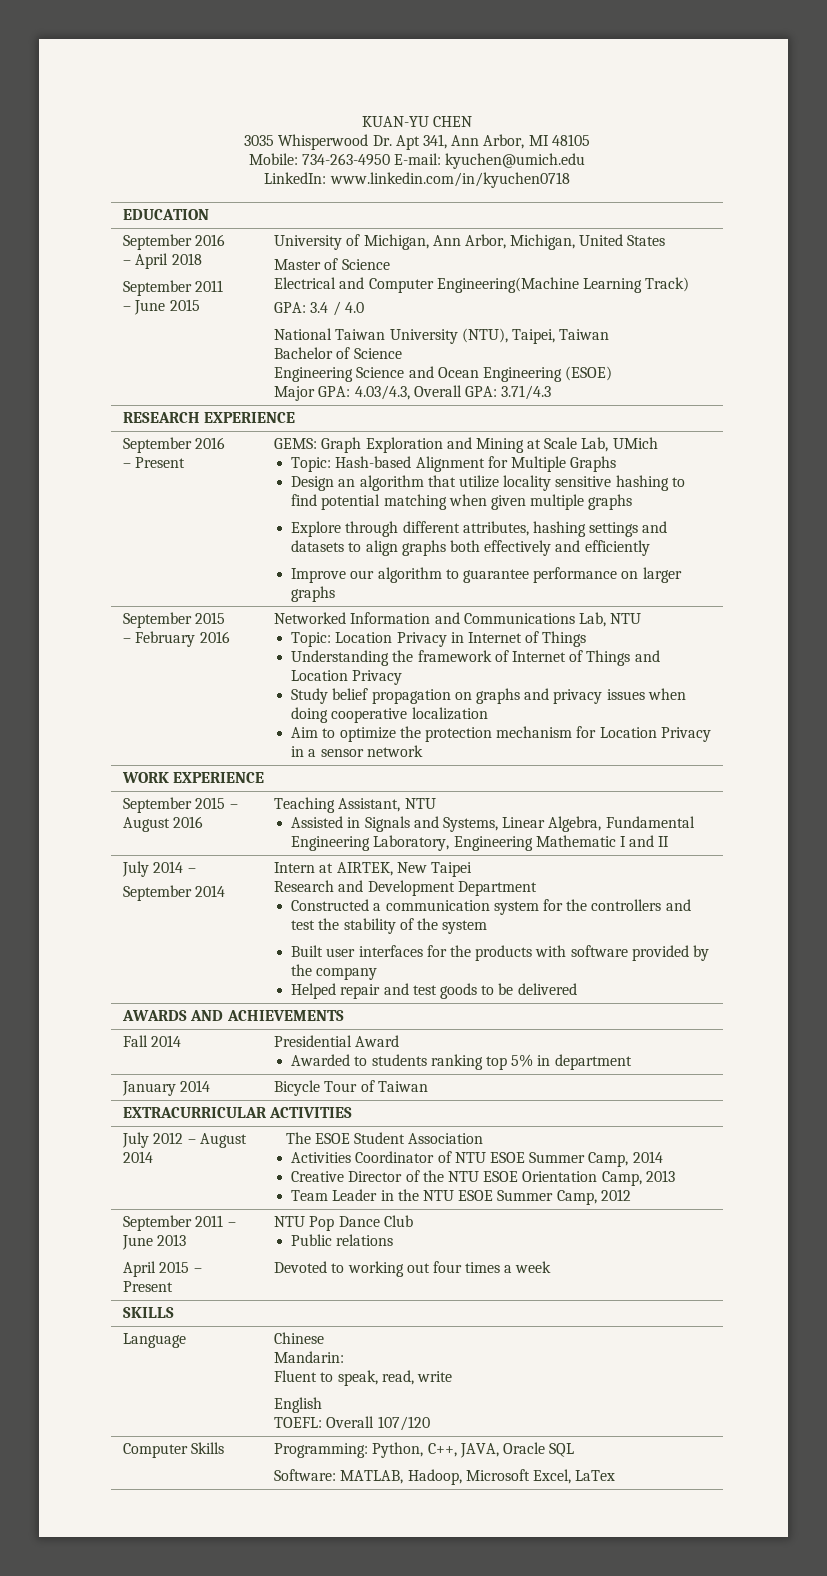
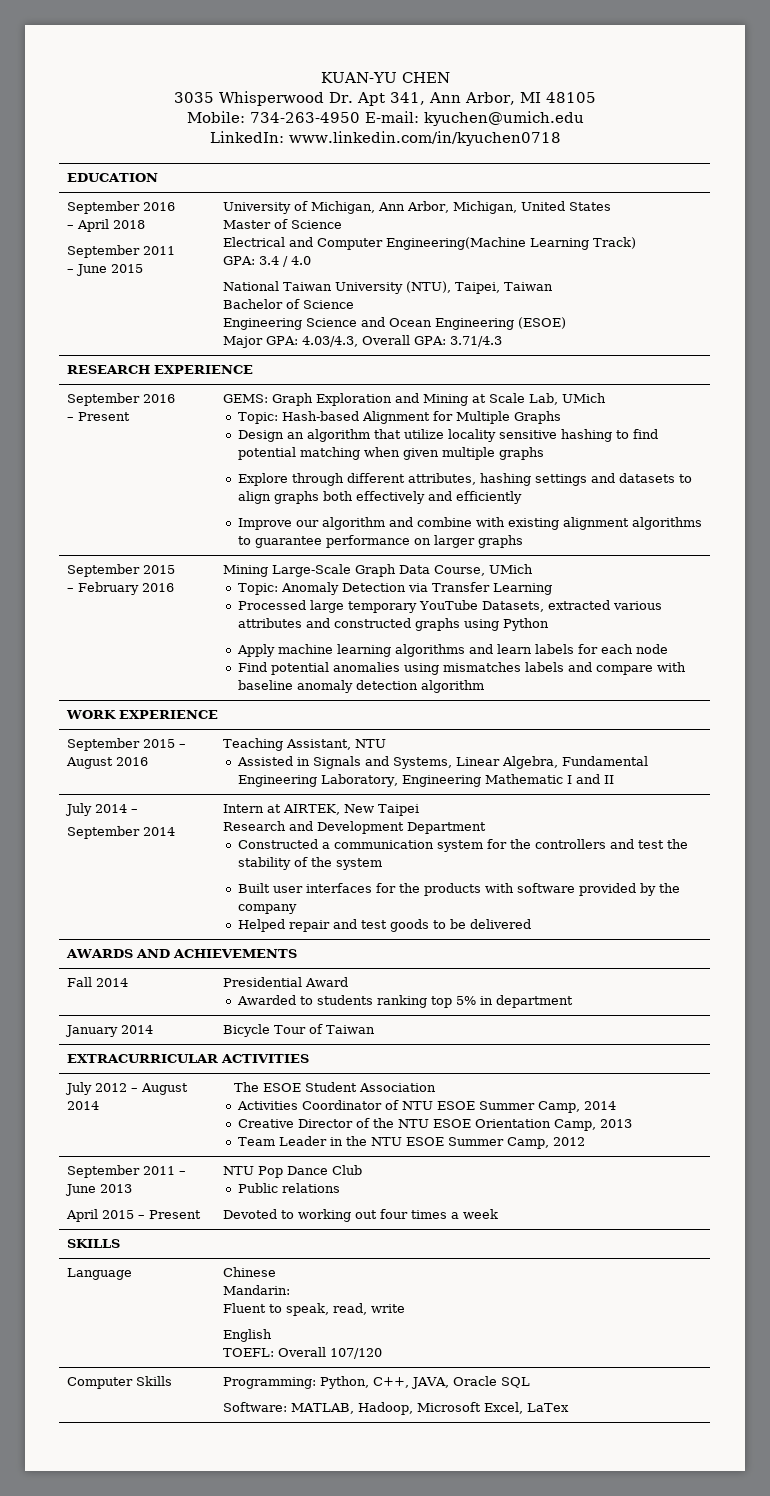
- Improve our algorithm to guarantee performance on larger graphs
+ Improve our algorithm and combine with existing alignment algorithms to guarantee performance on larger graphs
- Networked Information and Communications Lab, NTU
- Topic: Location Privacy in Internet of Things
- Understanding the framework of Internet of Things and Location Privacy
- Study belief propagation on graphs and privacy issues when doing cooperative localization
- Aim to optimize the protection mechanism for Location Privacy in a sensor network
+ Mining Large-Scale Graph Data Course, UMich
+ Topic: Anomaly Detection via Transfer Learning
+ Processed large temporary YouTube Datasets, extracted various attributes and constructed graphs using Python
+ Apply machine learning algorithms and learn labels for each node
+ Find potential anomalies using mismatches labels and compare with baseline anomaly detection algorithm

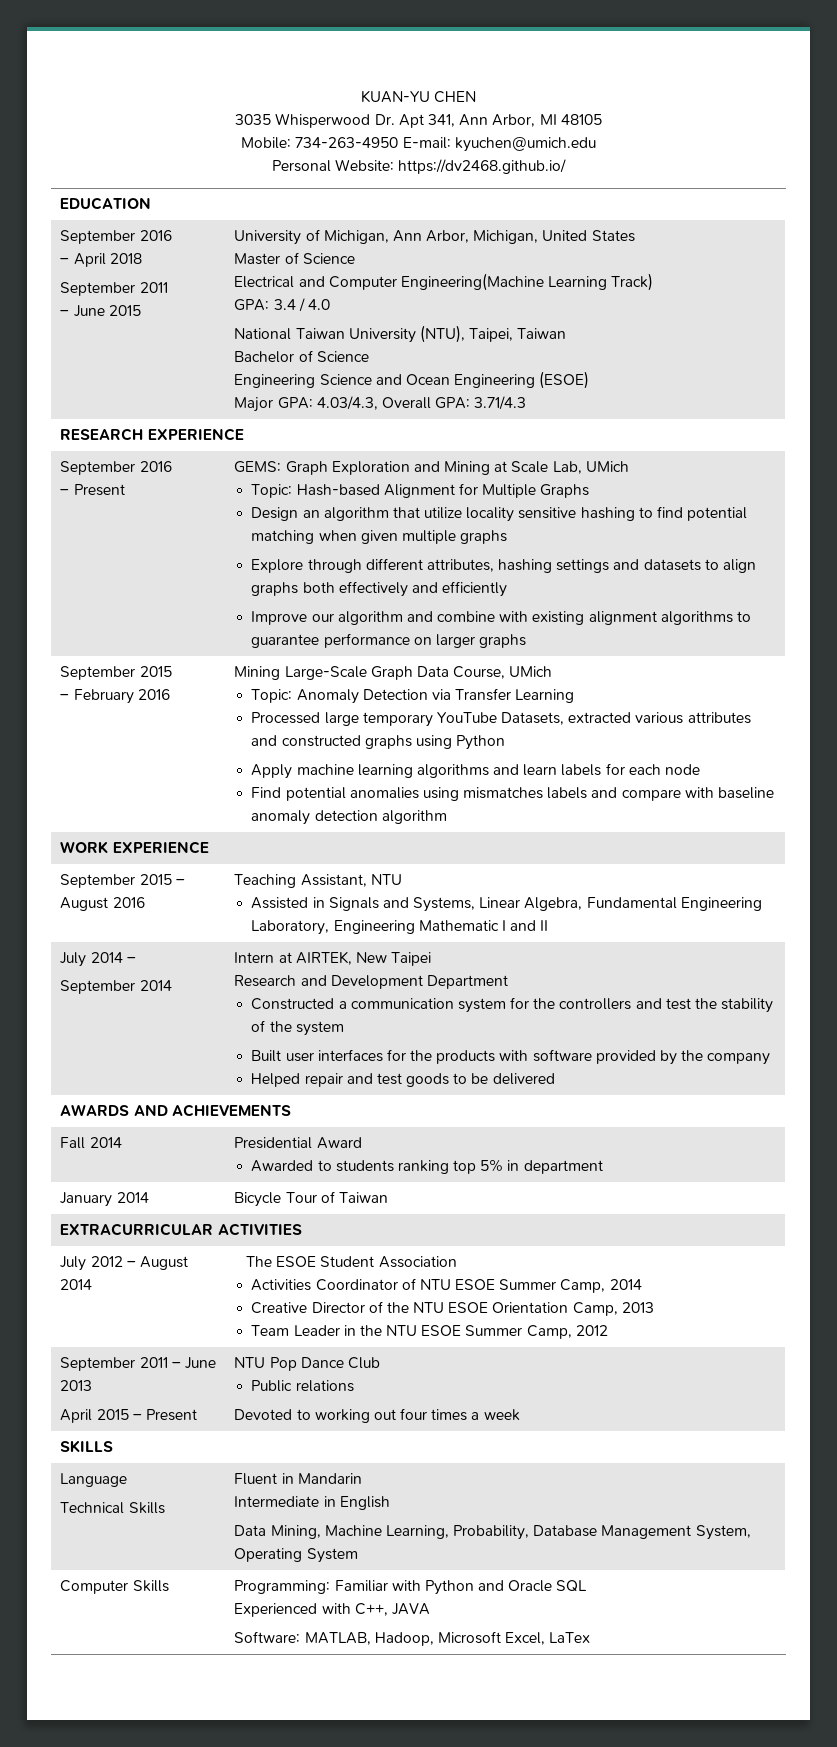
- LinkedIn: www.linkedin.com/in/kyuchen0718
+ Personal Website: https://dv2468.github.io/
- Language | Chinese
- Mandarin:
- Fluent to speak, read, write
- English
- TOEFL: Overall 107/120
- Computer Skills | Programming: Python, C++, JAVA, Oracle SQL
+ Language
+ Technical Skills | Fluent in Mandarin
+ Intermediate in English
+ Data Mining, Machine Learning, Probability, Database Management System, Operating System
+ Computer Skills | Programming: Familiar with Python and Oracle SQL
+ Experienced with C++, JAVA

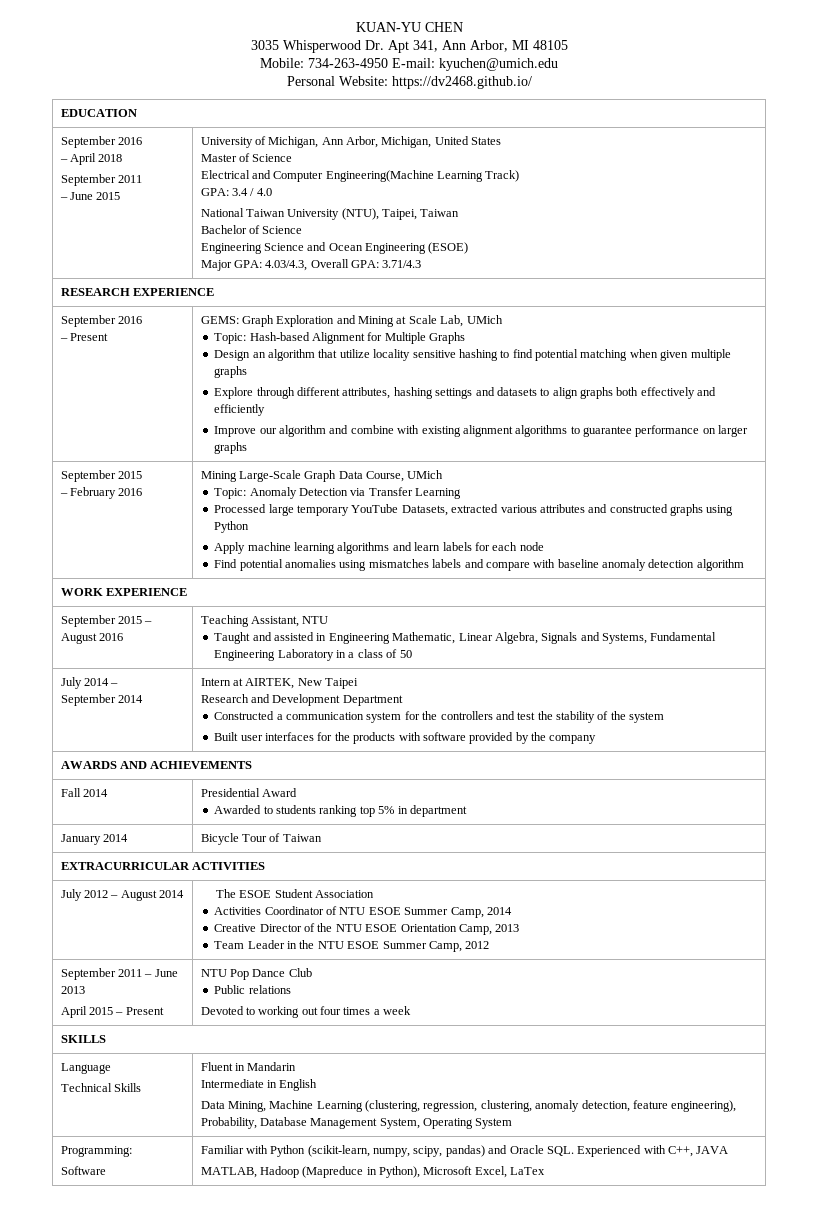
  September 2015 – August 2016 | Teaching Assistant, NTU
- Assisted in Signals and Systems, Linear Algebra, Fundamental Engineering Laboratory, Engineering Mathematic I and II
+ Taught and assisted in Engineering Mathematic, Linear Algebra, Signals and Systems, Fundamental Engineering Laboratory in a class of 50
- Helped repair and test goods to be delivered
  Language
  Technical Skills | Fluent in Mandarin
  Intermediate in English
- Data Mining, Machine Learning, Probability, Database Management System, Operating System
+ Data Mining, Machine Learning (clustering, regression, clustering, anomaly detection, feature engineering), Probability, Database Management System, Operating System
- Computer Skills | Programming: Familiar with Python and Oracle SQL
- Experienced with C++, JAVA
- Software: MATLAB, Hadoop, Microsoft Excel, LaTex
+ Programming:
+ Software | Familiar with Python (scikit-learn, numpy, scipy, pandas) and Oracle SQL. Experienced with C++, JAVA
+ MATLAB, Hadoop (Mapreduce in Python), Microsoft Excel, LaTex

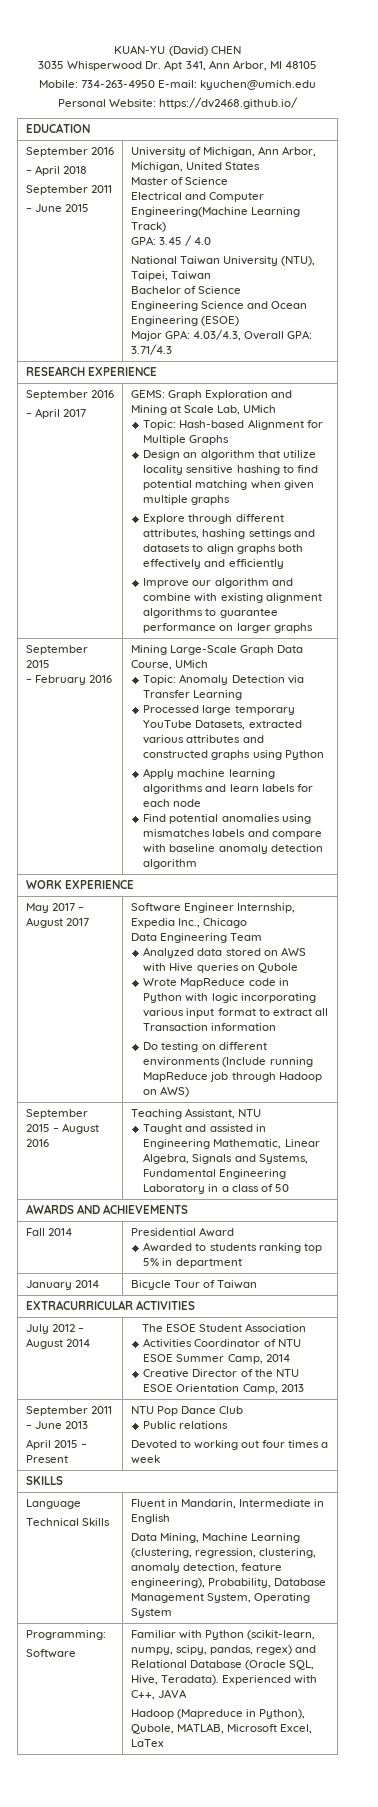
- KUAN-YU CHEN
+ KUAN-YU (David) CHEN
- GPA: 3.4 / 4.0
+ GPA: 3.45 / 4.0
  RESEARCH EXPERIENCE
  September 2016
- – Present
+ – April 2017
+ May 2017 – August 2017 | Software Engineer Internship, Expedia Inc., Chicago
+ Data Engineering Team
+ Analyzed data stored on AWS with Hive queries on Qubole
+ Wrote MapReduce code in Python with logic incorporating various input format to extract all Transaction information
+ Do testing on different environments (Include running MapReduce job through Hadoop on AWS)
- July 2014 –
- September 2014 | Intern at AIRTEK, New Taipei
- Research and Development Department
- Constructed a communication system for the controllers and test the stability of the system
- Built user interfaces for the products with software provided by the company
  July 2012 – August 2014 | The ESOE Student Association
  Activities Coordinator of NTU ESOE Summer Camp, 2014
  Creative Director of the NTU ESOE Orientation Camp, 2013
- Team Leader in the NTU ESOE Summer Camp, 2012
  Language
- Technical Skills | Fluent in Mandarin
- Intermediate in English
+ Technical Skills | Fluent in Mandarin, Intermediate in English
  Programming:
- Software | Familiar with Python (scikit-learn, numpy, scipy, pandas) and Oracle SQL. Experienced with C++, JAVA
- MATLAB, Hadoop (Mapreduce in Python), Microsoft Excel, LaTex
+ Software | Familiar with Python (scikit-learn, numpy, scipy, pandas, regex) and Relational Database (Oracle SQL, Hive, Teradata). Experienced with C++, JAVA
+ Hadoop (Mapreduce in Python), Qubole, MATLAB, Microsoft Excel, LaTex

